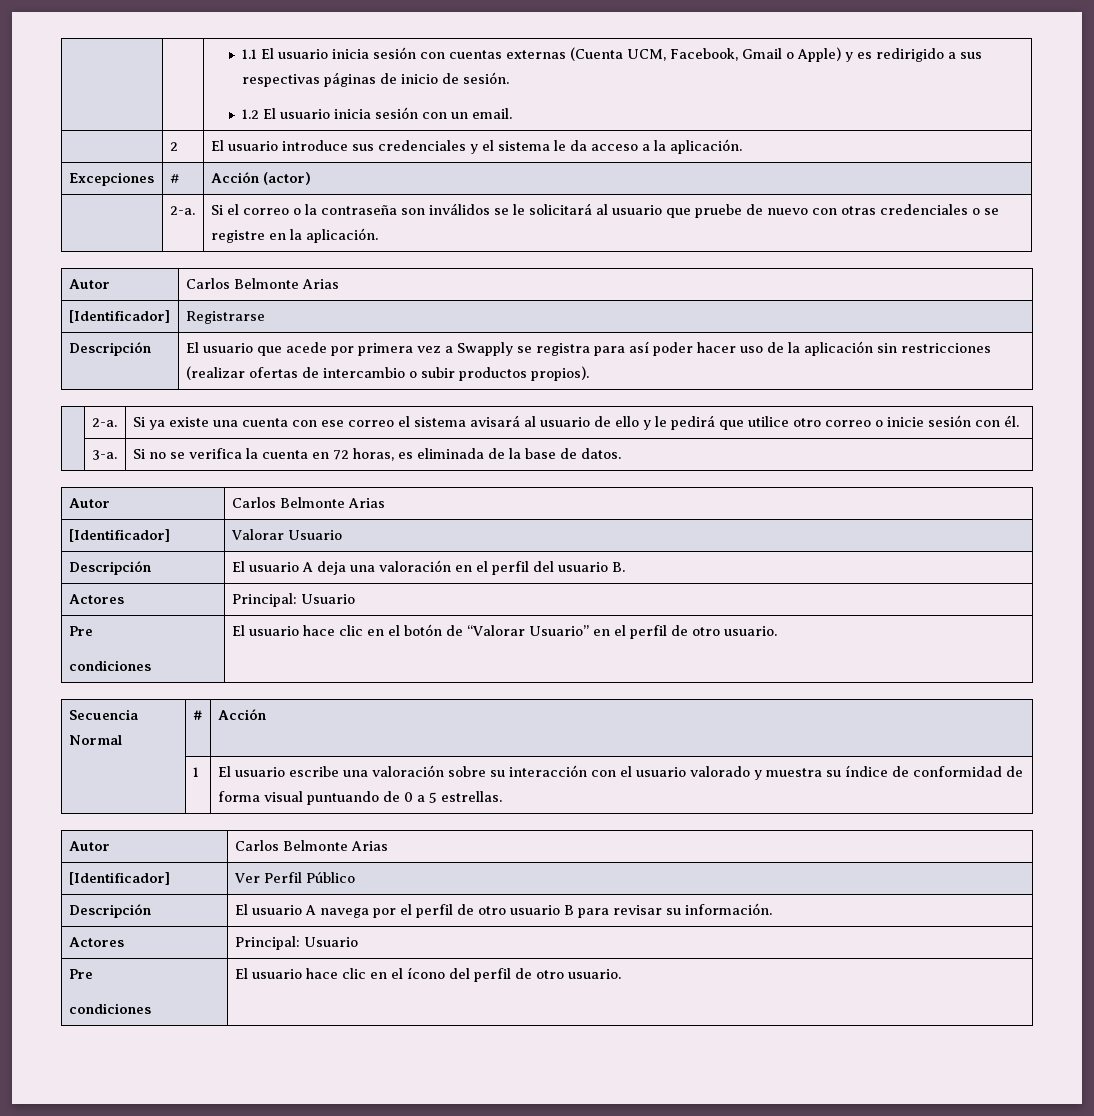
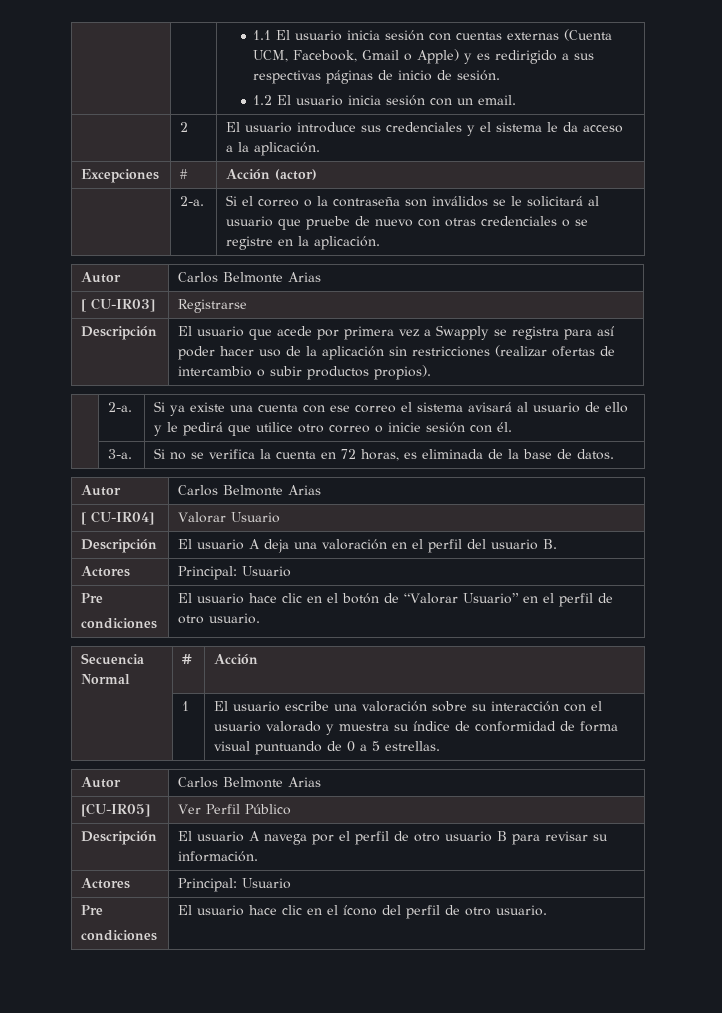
- [Identificador] | Registrarse
+ [ CU-IR03] | Registrarse
- [Identificador] | Valorar Usuario
+ [ CU-IR04] | Valorar Usuario
- [Identificador] | Ver Perfil Público
+ [CU-IR05] | Ver Perfil Público

